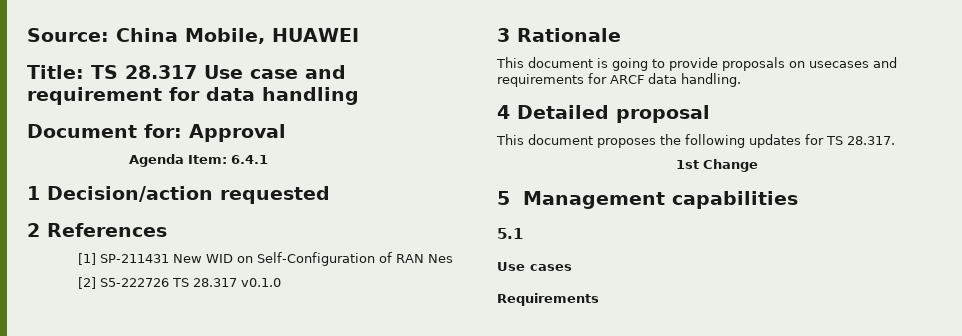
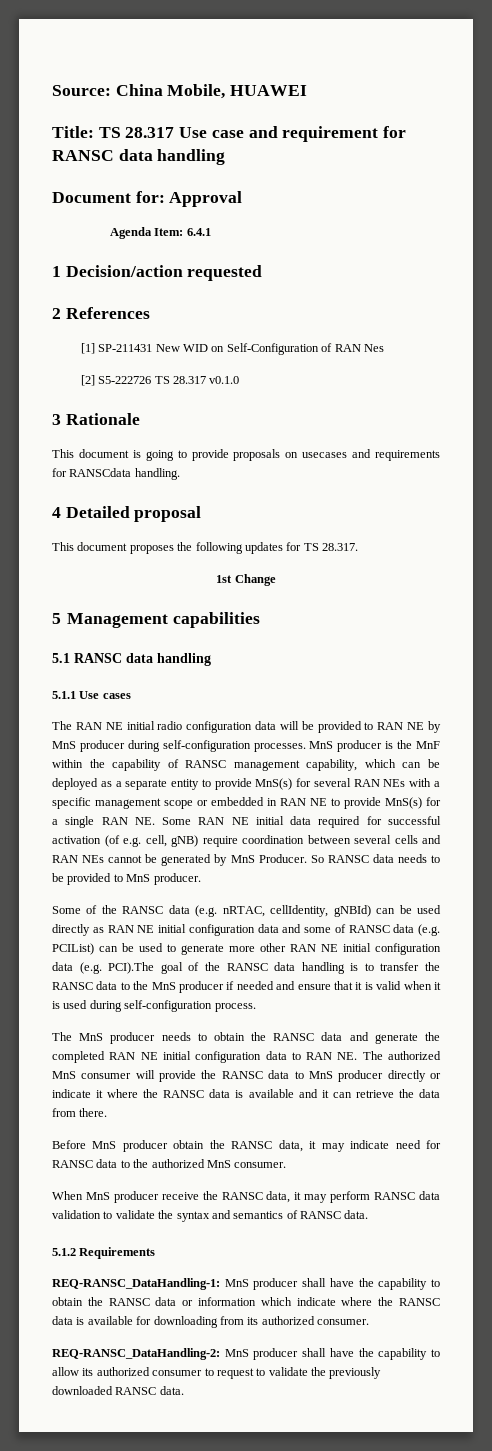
- Title: TS 28.317 Use case and requirement for data handling
+ Title: TS 28.317 Use case and requirement for RANSC data handling
- This document is going to provide proposals on usecases and requirements for ARCF data handling.
+ This document is going to provide proposals on usecases and requirements for RANSCdata handling.
- 5.1
- Use cases
- Requirements
+ 5.1 RANSC data handling
+ 5.1.1 Use cases
+ The RAN NE initial radio configuration data will be provided to RAN NE by MnS producer during self-configuration processes. MnS producer is the MnF within the capability of RANSC management capability, which can be deployed as a separate entity to provide MnS(s) for several RAN NEs with a specific management scope or embedded in RAN NE to provide MnS(s) for a single RAN NE. Some RAN NE initial data required for successful activation (of e.g. cell, gNB) require coordination between several cells and RAN NEs cannot be generated by MnS Producer. So RANSC data needs to be provided to MnS producer.
+ Some of the RANSC data (e.g. nRTAC, cellIdentity, gNBId) can be used directly as RAN NE initial configuration data and some of RANSC data (e.g. PCIList) can be used to generate more other RAN NE initial configuration data (e.g. PCI).The goal of the RANSC data handling is to transfer the RANSC data to the MnS producer if needed and ensure that it is valid when it is used during self-configuration process.
+ The MnS producer needs to obtain the RANSC data and generate the completed RAN NE initial configuration data to RAN NE. The authorized MnS consumer will provide the RANSC data to MnS producer directly or indicate it where the RANSC data is available and it can retrieve the data from there.
+ Before MnS producer obtain the RANSC data, it may indicate need for RANSC data to the authorized MnS consumer.
+ When MnS producer receive the RANSC data, it may perform RANSC data validation to validate the syntax and semantics of RANSC data.
+ 5.1.2 Requirements
+ REQ-RANSC_DataHandling-1: MnS producer shall have the capability to obtain the RANSC data or information which indicate where the RANSC data is available for downloading from its authorized consumer.
+ REQ-RANSC_DataHandling-2: MnS producer shall have the capability to allow its authorized consumer to request to validate the previously downloaded RANSC data.

